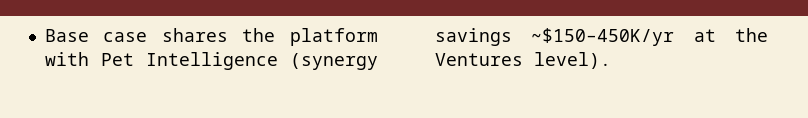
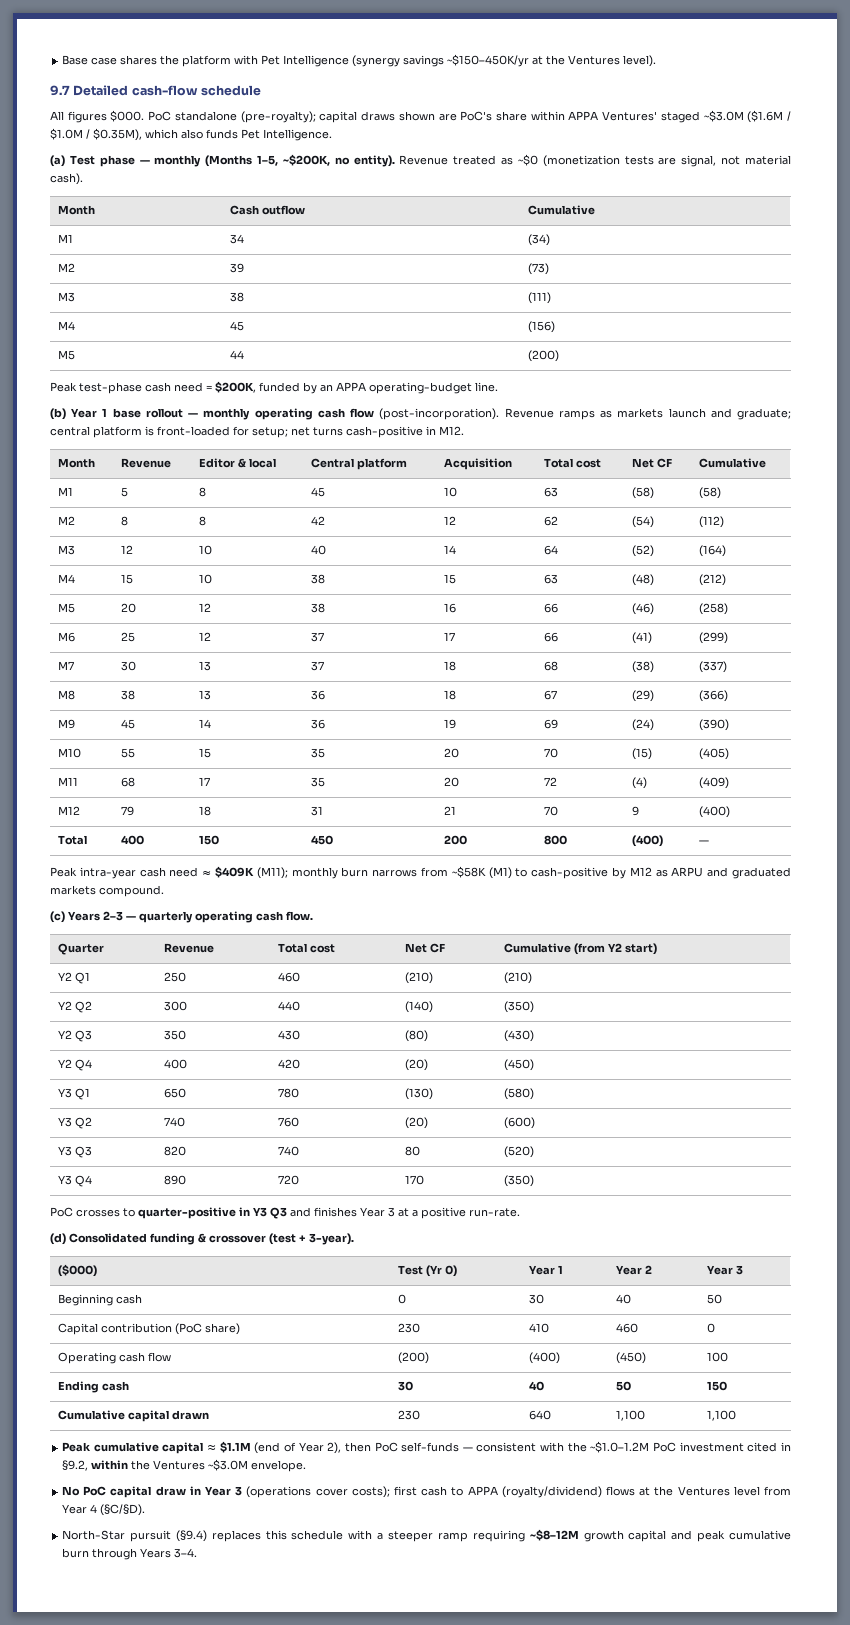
+ 9.7 Detailed cash-flow schedule
+ All figures $000. PoC standalone (pre-royalty); capital draws shown are PoC's share within APPA Ventures' staged ~$3.0M ($1.6M / $1.0M / $0.35M), which also funds Pet Intelligence.
+ (a) Test phase — monthly (Months 1–5, ~$200K, no entity). Revenue treated as ~$0 (monetization tests are signal, not material cash).
+ Month | Cash outflow | Cumulative
+ M1 | 34 | (34)
+ M2 | 39 | (73)
+ M3 | 38 | (111)
+ M4 | 45 | (156)
+ M5 | 44 | (200)
+ Peak test-phase cash need = $200K, funded by an APPA operating-budget line.
+ (b) Year 1 base rollout — monthly operating cash flow (post-incorporation). Revenue ramps as markets launch and graduate; central platform is front-loaded for setup; net turns cash-positive in M12.
+ Month | Revenue | Editor & local | Central platform | Acquisition | Total cost | Net CF | Cumulative
+ M1 | 5 | 8 | 45 | 10 | 63 | (58) | (58)
+ M2 | 8 | 8 | 42 | 12 | 62 | (54) | (112)
+ M3 | 12 | 10 | 40 | 14 | 64 | (52) | (164)
+ M4 | 15 | 10 | 38 | 15 | 63 | (48) | (212)
+ M5 | 20 | 12 | 38 | 16 | 66 | (46) | (258)
+ M6 | 25 | 12 | 37 | 17 | 66 | (41) | (299)
+ M7 | 30 | 13 | 37 | 18 | 68 | (38) | (337)
+ M8 | 38 | 13 | 36 | 18 | 67 | (29) | (366)
+ M9 | 45 | 14 | 36 | 19 | 69 | (24) | (390)
+ M10 | 55 | 15 | 35 | 20 | 70 | (15) | (405)
+ M11 | 68 | 17 | 35 | 20 | 72 | (4) | (409)
+ M12 | 79 | 18 | 31 | 21 | 70 | 9 | (400)
+ Total | 400 | 150 | 450 | 200 | 800 | (400) | —
+ Peak intra-year cash need ≈ $409K (M11); monthly burn narrows from ~$58K (M1) to cash-positive by M12 as ARPU and graduated markets compound.
+ (c) Years 2–3 — quarterly operating cash flow.
+ Quarter | Revenue | Total cost | Net CF | Cumulative (from Y2 start)
+ Y2 Q1 | 250 | 460 | (210) | (210)
+ Y2 Q2 | 300 | 440 | (140) | (350)
+ Y2 Q3 | 350 | 430 | (80) | (430)
+ Y2 Q4 | 400 | 420 | (20) | (450)
+ Y3 Q1 | 650 | 780 | (130) | (580)
+ Y3 Q2 | 740 | 760 | (20) | (600)
+ Y3 Q3 | 820 | 740 | 80 | (520)
+ Y3 Q4 | 890 | 720 | 170 | (350)
+ PoC crosses to quarter-positive in Y3 Q3 and finishes Year 3 at a positive run-rate.
+ (d) Consolidated funding & crossover (test + 3-year).
+ ($000) | Test (Yr 0) | Year 1 | Year 2 | Year 3
+ Beginning cash | 0 | 30 | 40 | 50
+ Capital contribution (PoC share) | 230 | 410 | 460 | 0
+ Operating cash flow | (200) | (400) | (450) | 100
+ Ending cash | 30 | 40 | 50 | 150
+ Cumulative capital drawn | 230 | 640 | 1,100 | 1,100
+ Peak cumulative capital ≈ $1.1M (end of Year 2), then PoC self-funds — consistent with the ~$1.0–1.2M PoC investment cited in §9.2, within the Ventures ~$3.0M envelope.
+ No PoC capital draw in Year 3 (operations cover costs); first cash to APPA (royalty/dividend) flows at the Ventures level from Year 4 (§C/§D).
+ North-Star pursuit (§9.4) replaces this schedule with a steeper ramp requiring ~$8–12M growth capital and peak cumulative burn through Years 3–4.

